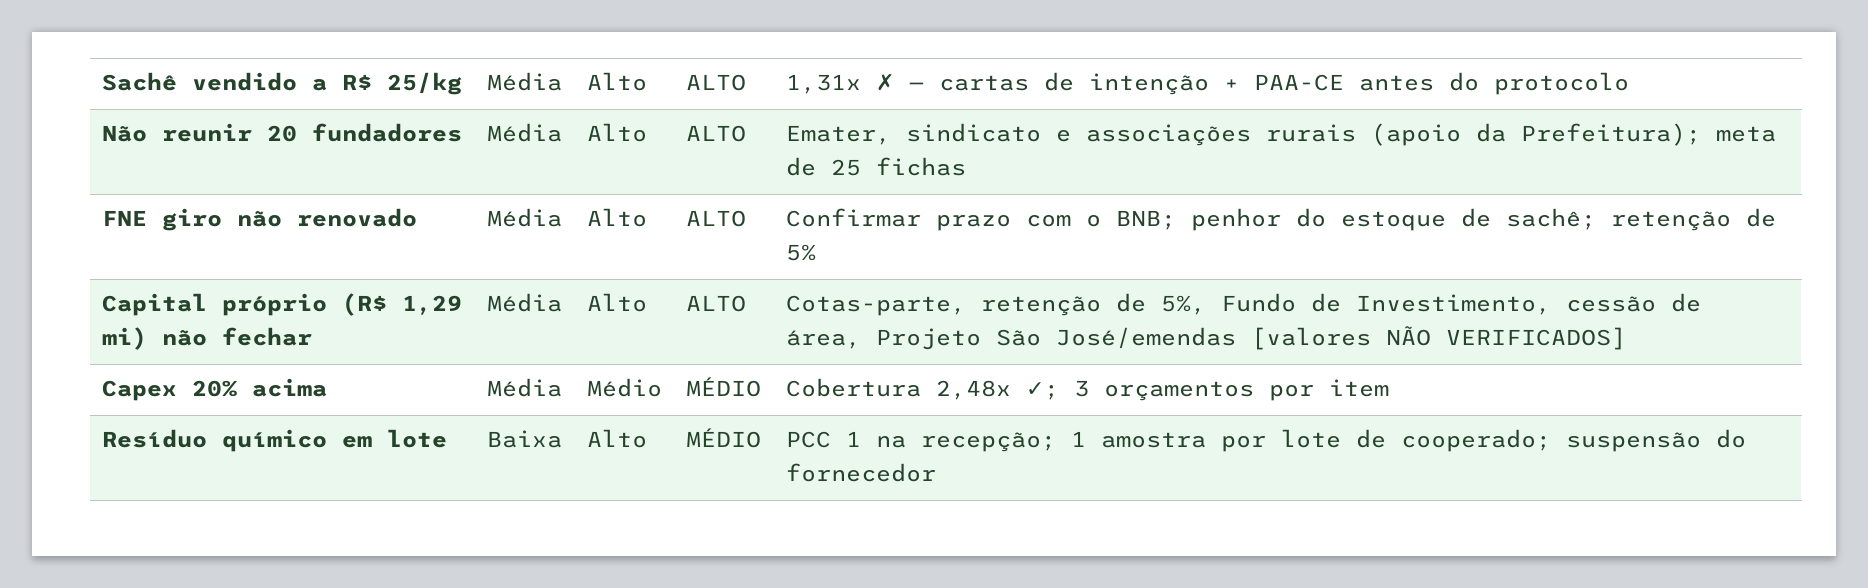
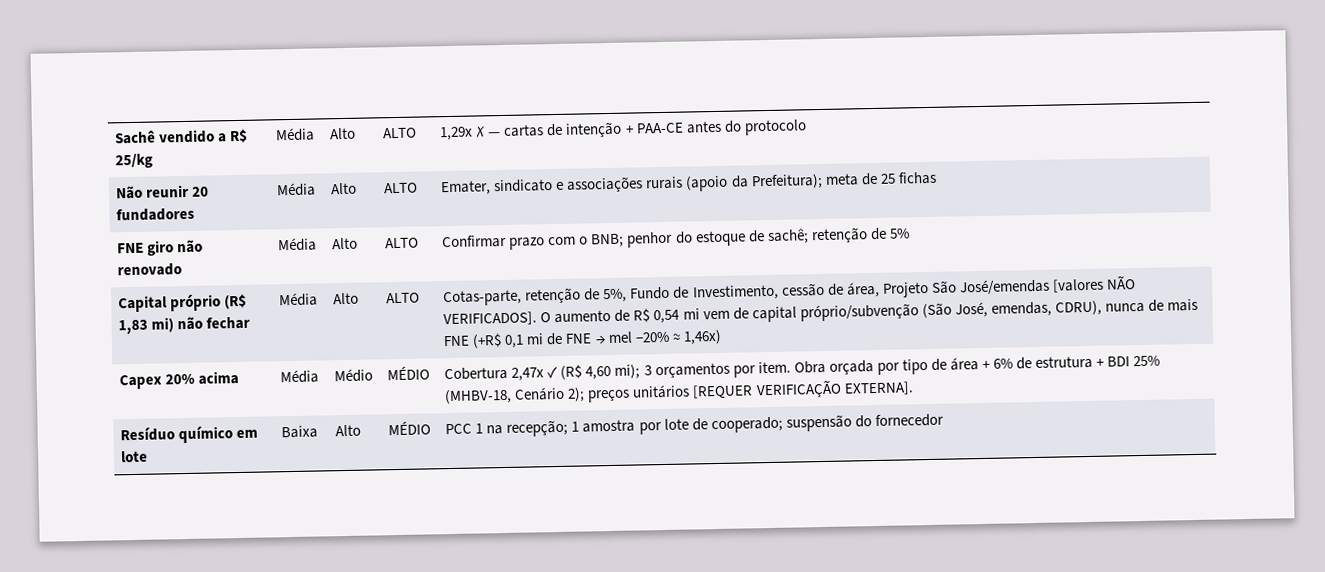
- Sachê vendido a R$ 25/kg | Média | Alto | ALTO | 1,31x ✗ — cartas de intenção + PAA-CE antes do protocolo
+ Sachê vendido a R$ 25/kg | Média | Alto | ALTO | 1,29x ✗ — cartas de intenção + PAA-CE antes do protocolo
- Capital próprio (R$ 1,29 mi) não fechar
+ Capital próprio (R$ 1,83 mi) não fechar
- Cotas-parte, retenção de 5%, Fundo de Investimento, cessão de área, Projeto São José/emendas [valores NÃO VERIFICADOS]
+ Cotas-parte, retenção de 5%, Fundo de Investimento, cessão de área, Projeto São José/emendas [valores NÃO VERIFICADOS]. O aumento de R$ 0,54 mi vem de capital próprio/subvenção (São José, emendas, CDRU), nunca de mais FNE (+R$ 0,1 mi de FNE → mel −20% ≈ 1,46x)
- Capex 20% acima | Média | Médio | MÉDIO | Cobertura 2,48x ✓; 3 orçamentos por item
+ Capex 20% acima | Média | Médio | MÉDIO | Cobertura 2,47x ✓ (R$ 4,60 mi); 3 orçamentos por item. Obra orçada por tipo de área + 6% de estrutura + BDI 25% (MHBV-18, Cenário 2); preços unitários [REQUER VERIFICAÇÃO EXTERNA].

